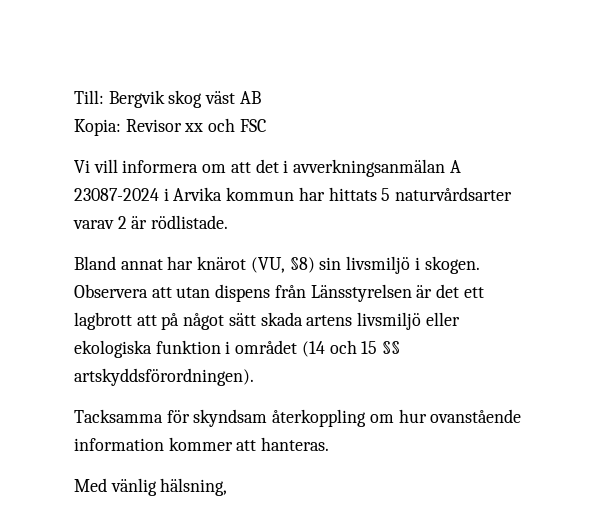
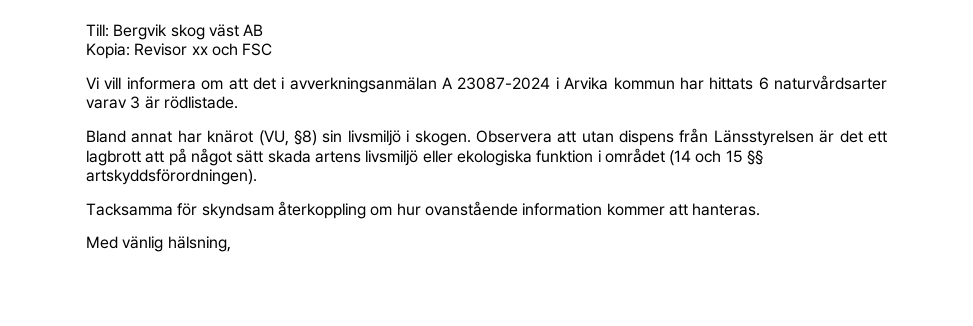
- Vi vill informera om att det i avverkningsanmälan A 23087-2024 i Arvika kommun har hittats 5 naturvårdsarter varav 2 är rödlistade.
+ Vi vill informera om att det i avverkningsanmälan A 23087-2024 i Arvika kommun har hittats 6 naturvårdsarter varav 3 är rödlistade.

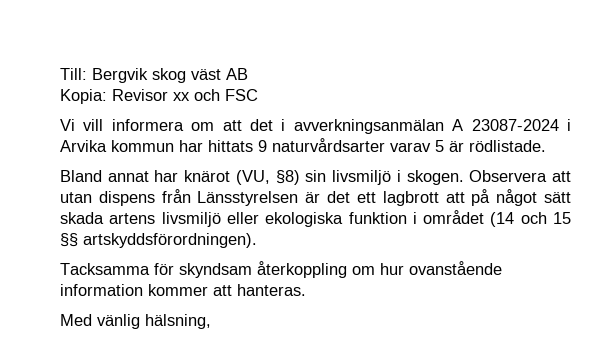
- Vi vill informera om att det i avverkningsanmälan A 23087-2024 i Arvika kommun har hittats 6 naturvårdsarter varav 3 är rödlistade.
+ Vi vill informera om att det i avverkningsanmälan A 23087-2024 i Arvika kommun har hittats 9 naturvårdsarter varav 5 är rödlistade.

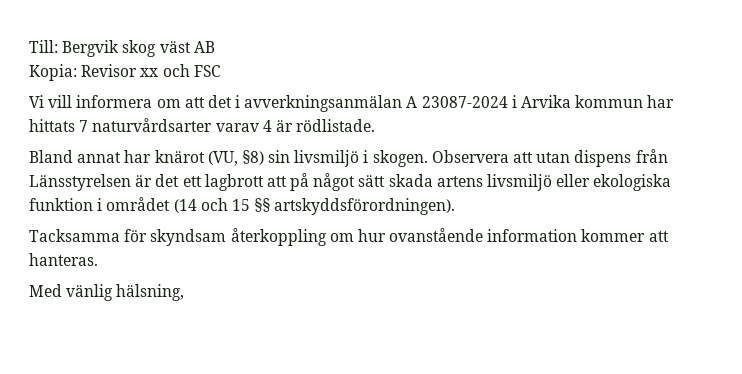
- Vi vill informera om att det i avverkningsanmälan A 23087-2024 i Arvika kommun har hittats 9 naturvårdsarter varav 5 är rödlistade.
+ Vi vill informera om att det i avverkningsanmälan A 23087-2024 i Arvika kommun har hittats 7 naturvårdsarter varav 4 är rödlistade.

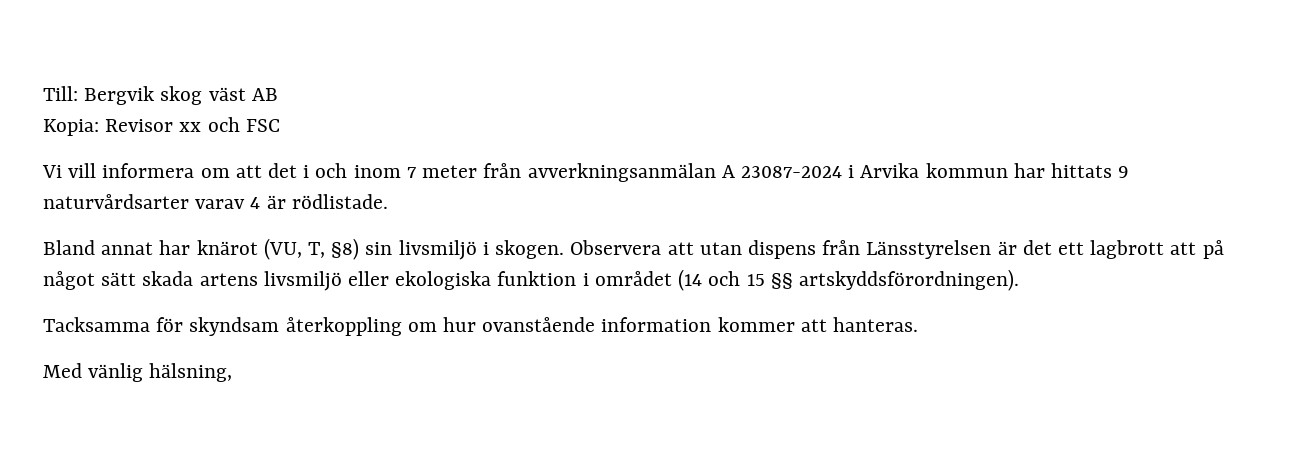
- Vi vill informera om att det i avverkningsanmälan A 23087-2024 i Arvika kommun har hittats 7 naturvårdsarter varav 4 är rödlistade.
+ Vi vill informera om att det i och inom 7 meter från avverkningsanmälan A 23087-2024 i Arvika kommun har hittats 9 naturvårdsarter varav 4 är rödlistade.
- Bland annat har knärot (VU, §8) sin livsmiljö i skogen.
+ Bland annat har knärot (VU, T, §8) sin livsmiljö i skogen.

